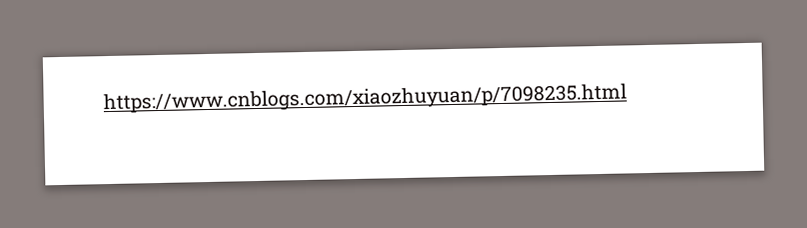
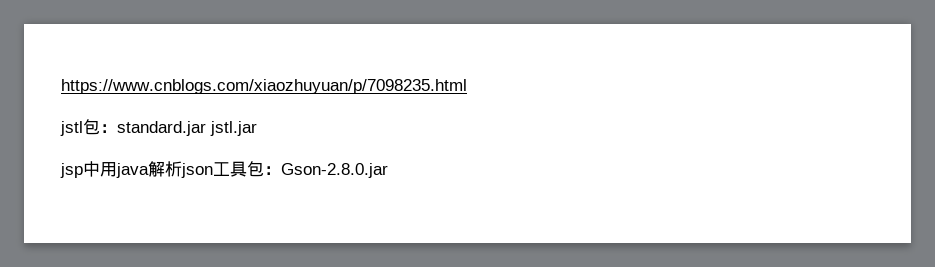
+ jstl包：standard.jar jstl.jar
+ jsp中用java解析json工具包：Gson-2.8.0.jar

